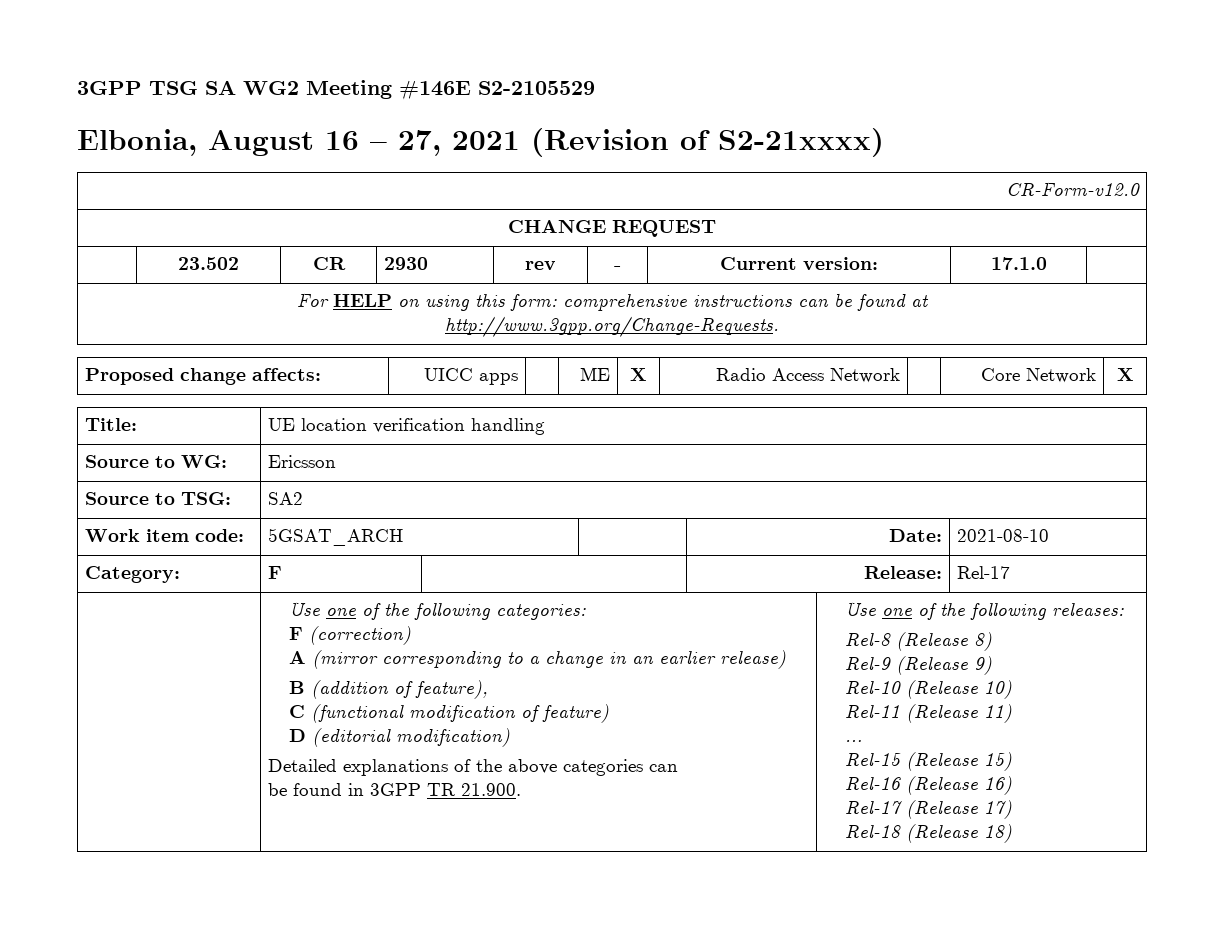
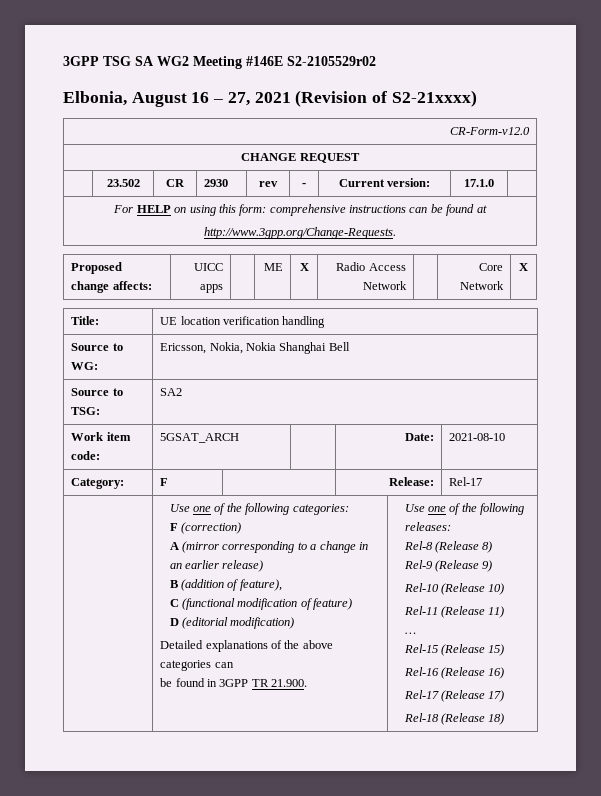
- 3GPP TSG SA WG2 Meeting #146E S2-2105529
+ 3GPP TSG SA WG2 Meeting #146E S2-2105529r02
- Source to WG: | Ericsson
+ Source to WG: | Ericsson, Nokia, Nokia Shanghai Bell

